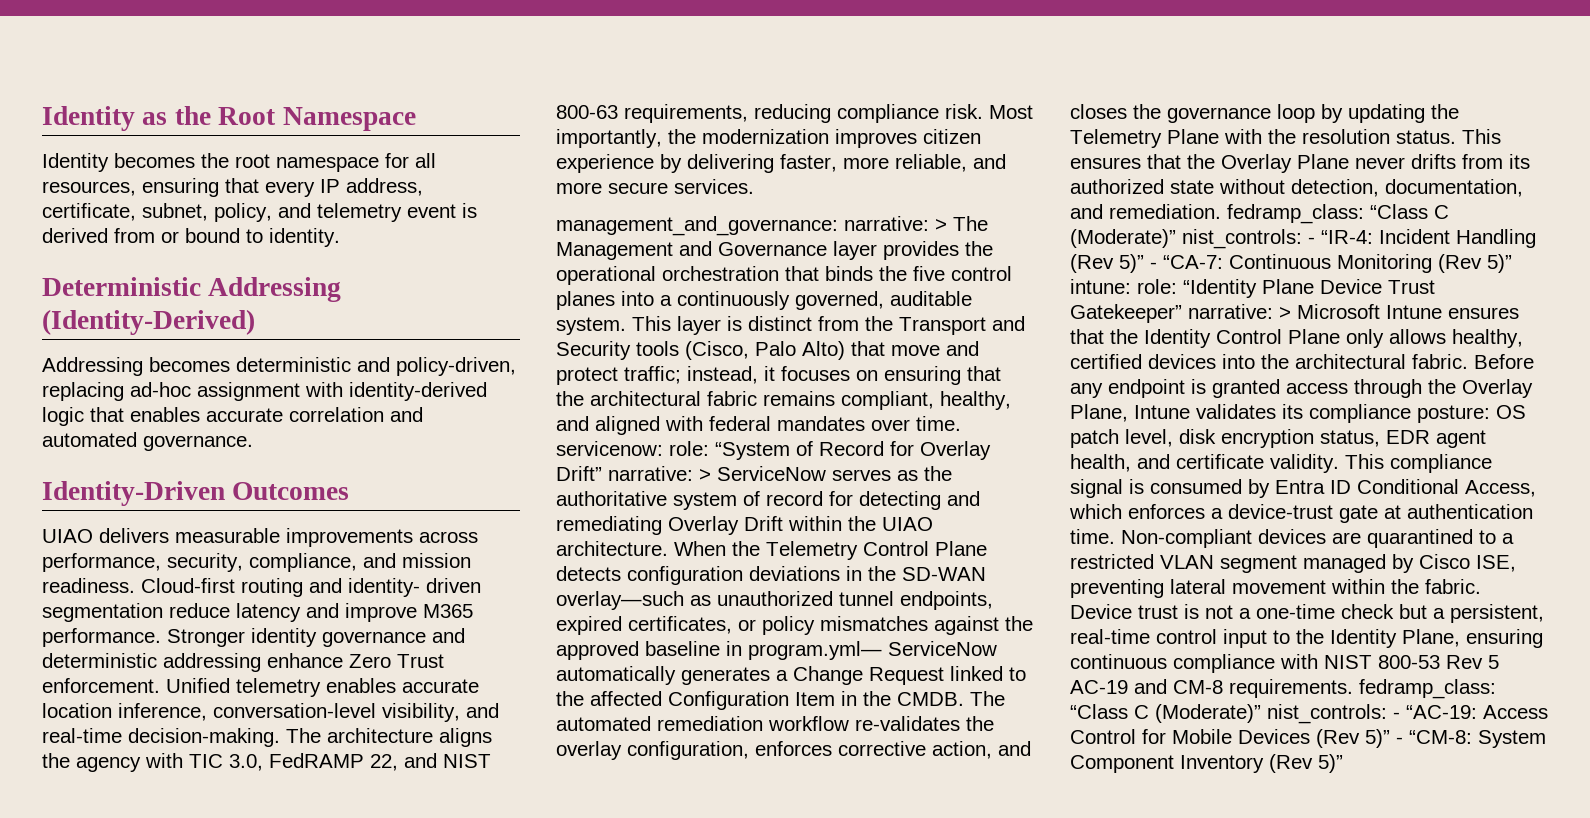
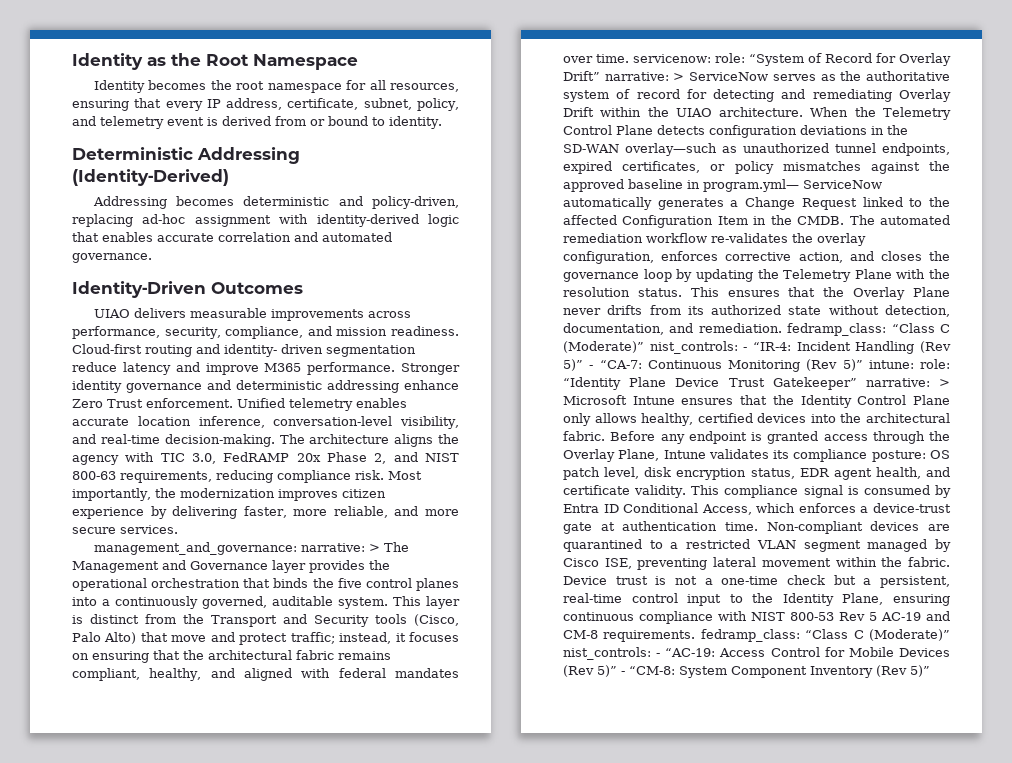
- The architecture aligns the agency with TIC 3.0, FedRAMP 22, and NIST 800-63 requirements, reducing compliance risk.
+ The architecture aligns the agency with TIC 3.0, FedRAMP 20x Phase 2, and NIST 800-63 requirements, reducing compliance risk.

